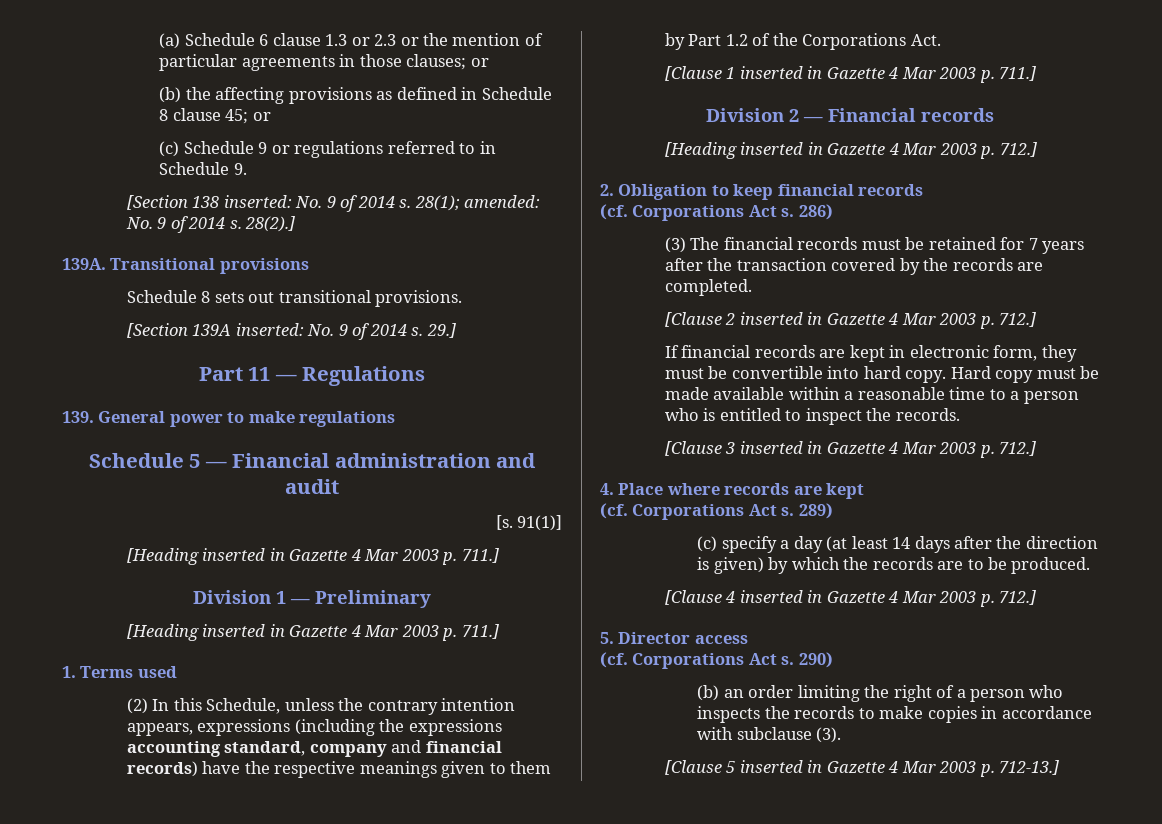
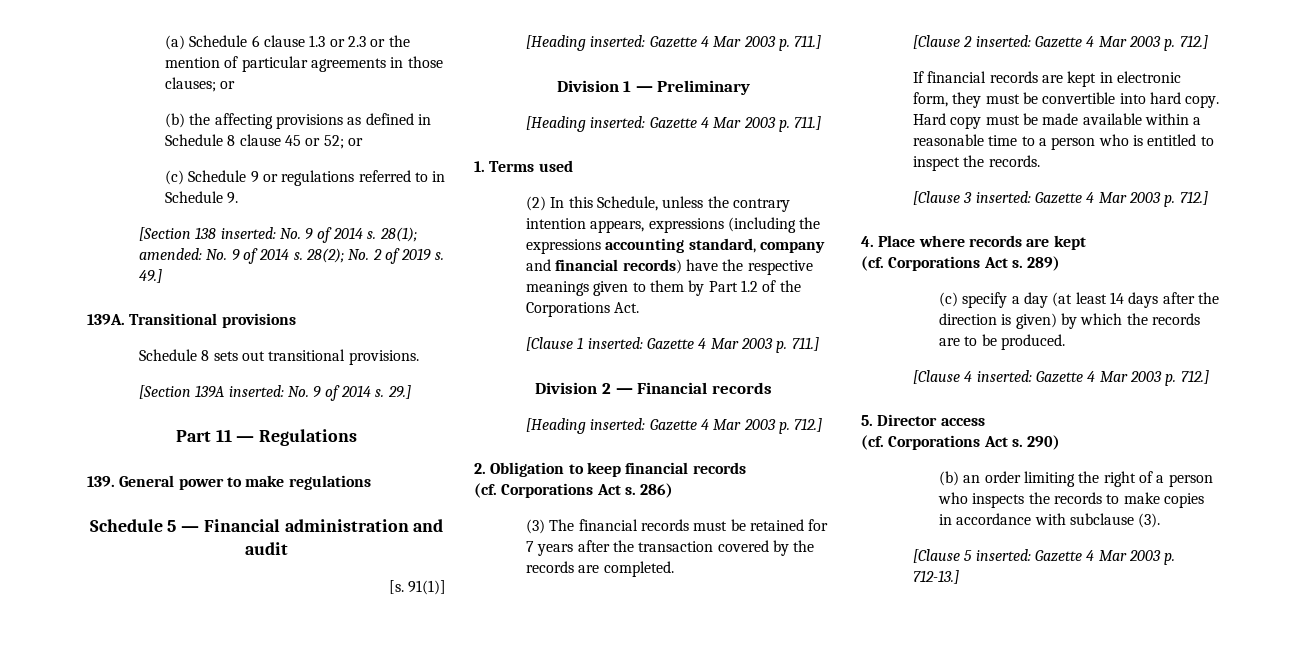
- (b) the affecting provisions as defined in Schedule 8 clause 45; or
+ (b) the affecting provisions as defined in Schedule 8 clause 45 or 52; or
- 28(2).]
+ 28(2); No. 2 of 2019 s. 49.]
  91(1)]
- [Heading inserted in Gazette 4 Mar 2003 p. 711.]
+ [Heading inserted: Gazette 4 Mar 2003 p. 711.]
  Division 1 — Preliminary
- [Heading inserted in Gazette 4 Mar 2003 p. 711.]
+ [Heading inserted: Gazette 4 Mar 2003 p. 711.]
- [Clause 1 inserted in Gazette 4 Mar 2003 p. 711.]
+ [Clause 1 inserted: Gazette 4 Mar 2003 p. 711.]
- [Heading inserted in Gazette 4 Mar 2003 p. 712.]
+ [Heading inserted: Gazette 4 Mar 2003 p. 712.]
- [Clause 2 inserted in Gazette 4 Mar 2003 p. 712.]
+ [Clause 2 inserted: Gazette 4 Mar 2003 p. 712.]
- [Clause 3 inserted in Gazette 4 Mar 2003 p. 712.]
+ [Clause 3 inserted: Gazette 4 Mar 2003 p. 712.]
- [Clause 4 inserted in Gazette 4 Mar 2003 p. 712.]
+ [Clause 4 inserted: Gazette 4 Mar 2003 p. 712.]
- [Clause 5 inserted in Gazette 4 Mar 2003 p. 712-13.]
+ [Clause 5 inserted: Gazette 4 Mar 2003 p. 712-13.]

